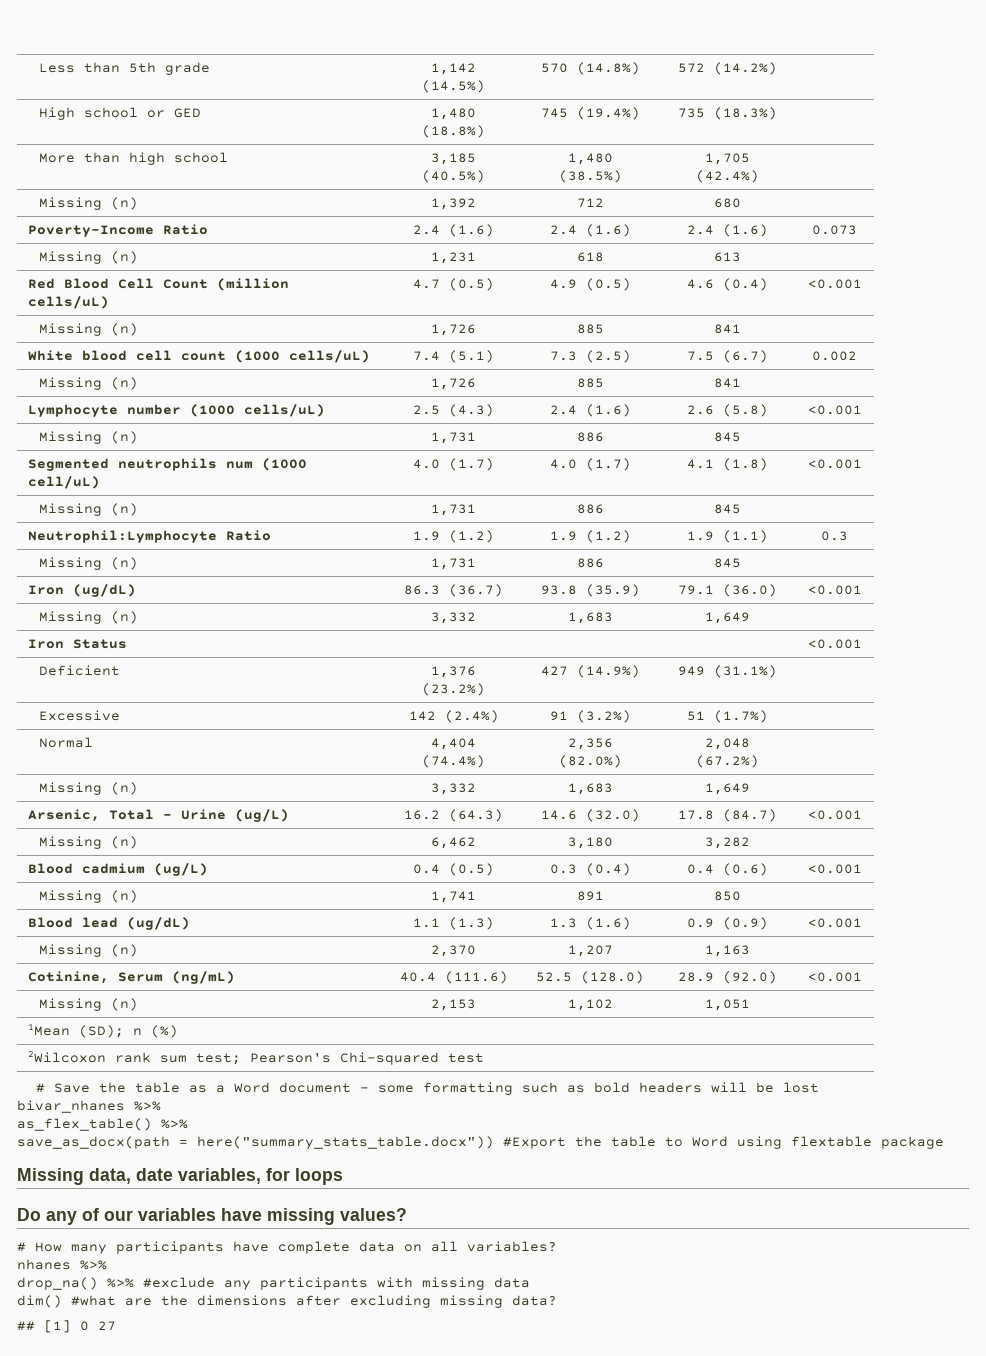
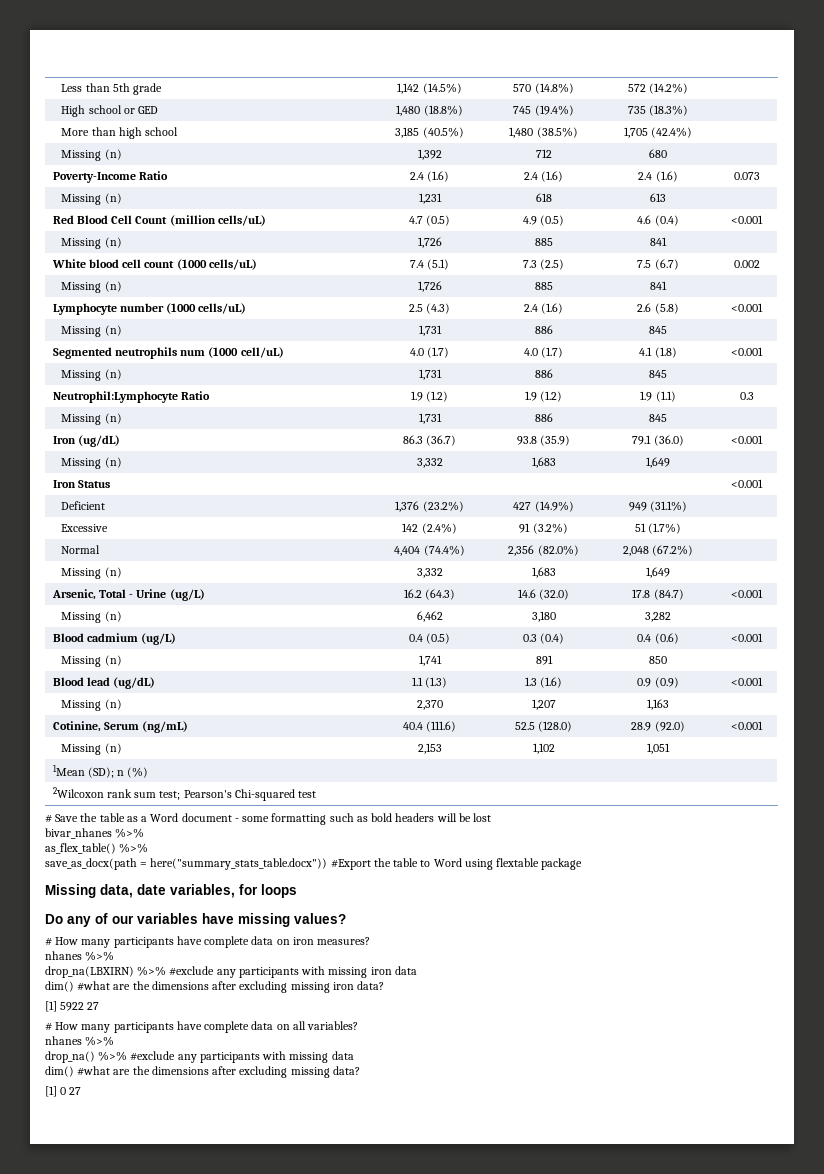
+ # How many participants have complete data on iron measures?
+ nhanes %>%
+ drop_na(LBXIRN) %>% #exclude any participants with missing iron data
+ dim() #what are the dimensions after excluding missing iron data?
+ [1] 5922 27
- ## [1] 0 27
+ [1] 0 27

